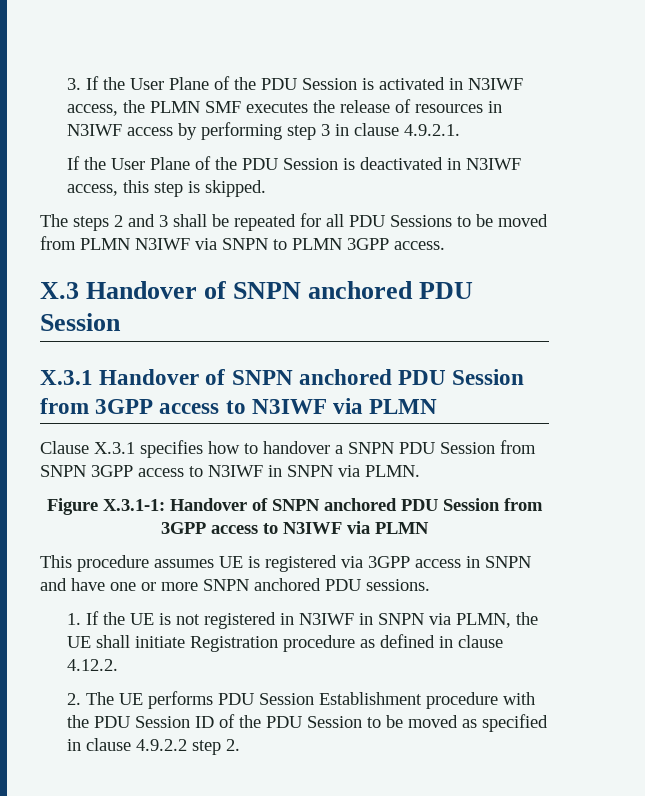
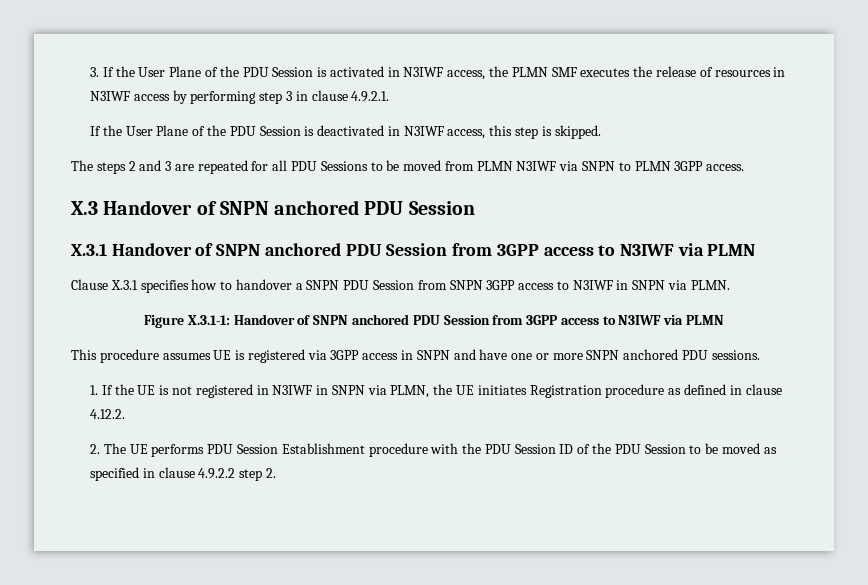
- The steps 2 and 3 shall be repeated for all PDU Sessions to be moved from PLMN N3IWF via SNPN to PLMN 3GPP access.
+ The steps 2 and 3 are repeated for all PDU Sessions to be moved from PLMN N3IWF via SNPN to PLMN 3GPP access.
- 1. If the UE is not registered in N3IWF in SNPN via PLMN, the UE shall initiate Registration procedure as defined in clause 4.12.2.
+ 1. If the UE is not registered in N3IWF in SNPN via PLMN, the UE initiates Registration procedure as defined in clause 4.12.2.

